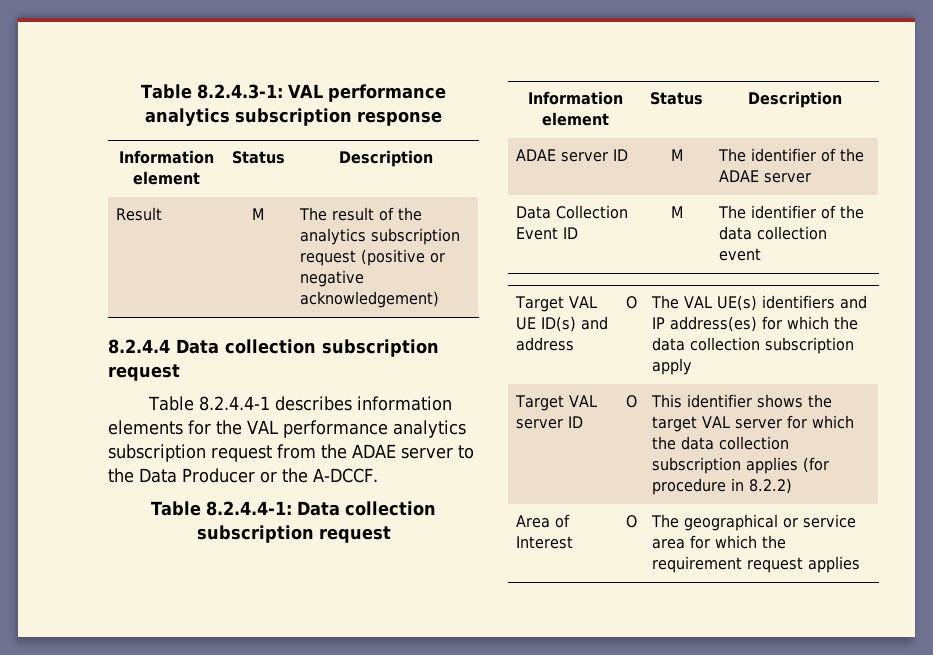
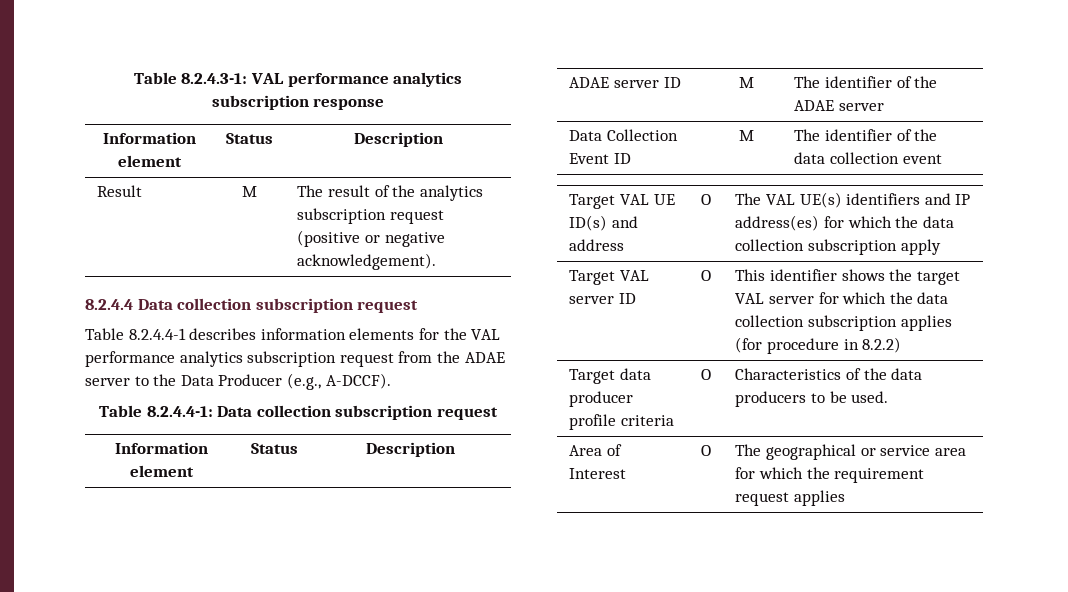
- Result | M | The result of the analytics subscription request (positive or negative acknowledgement)
+ Result | M | The result of the analytics subscription request (positive or negative acknowledgement).
- Table 8.2.4.4-1 describes information elements for the VAL performance analytics subscription request from the ADAE server to the Data Producer or the A-DCCF.
+ Table 8.2.4.4-1 describes information elements for the VAL performance analytics subscription request from the ADAE server to the Data Producer (e.g., A-DCCF).
+ Target data producer profile criteria | O | Characteristics of the data producers to be used.

